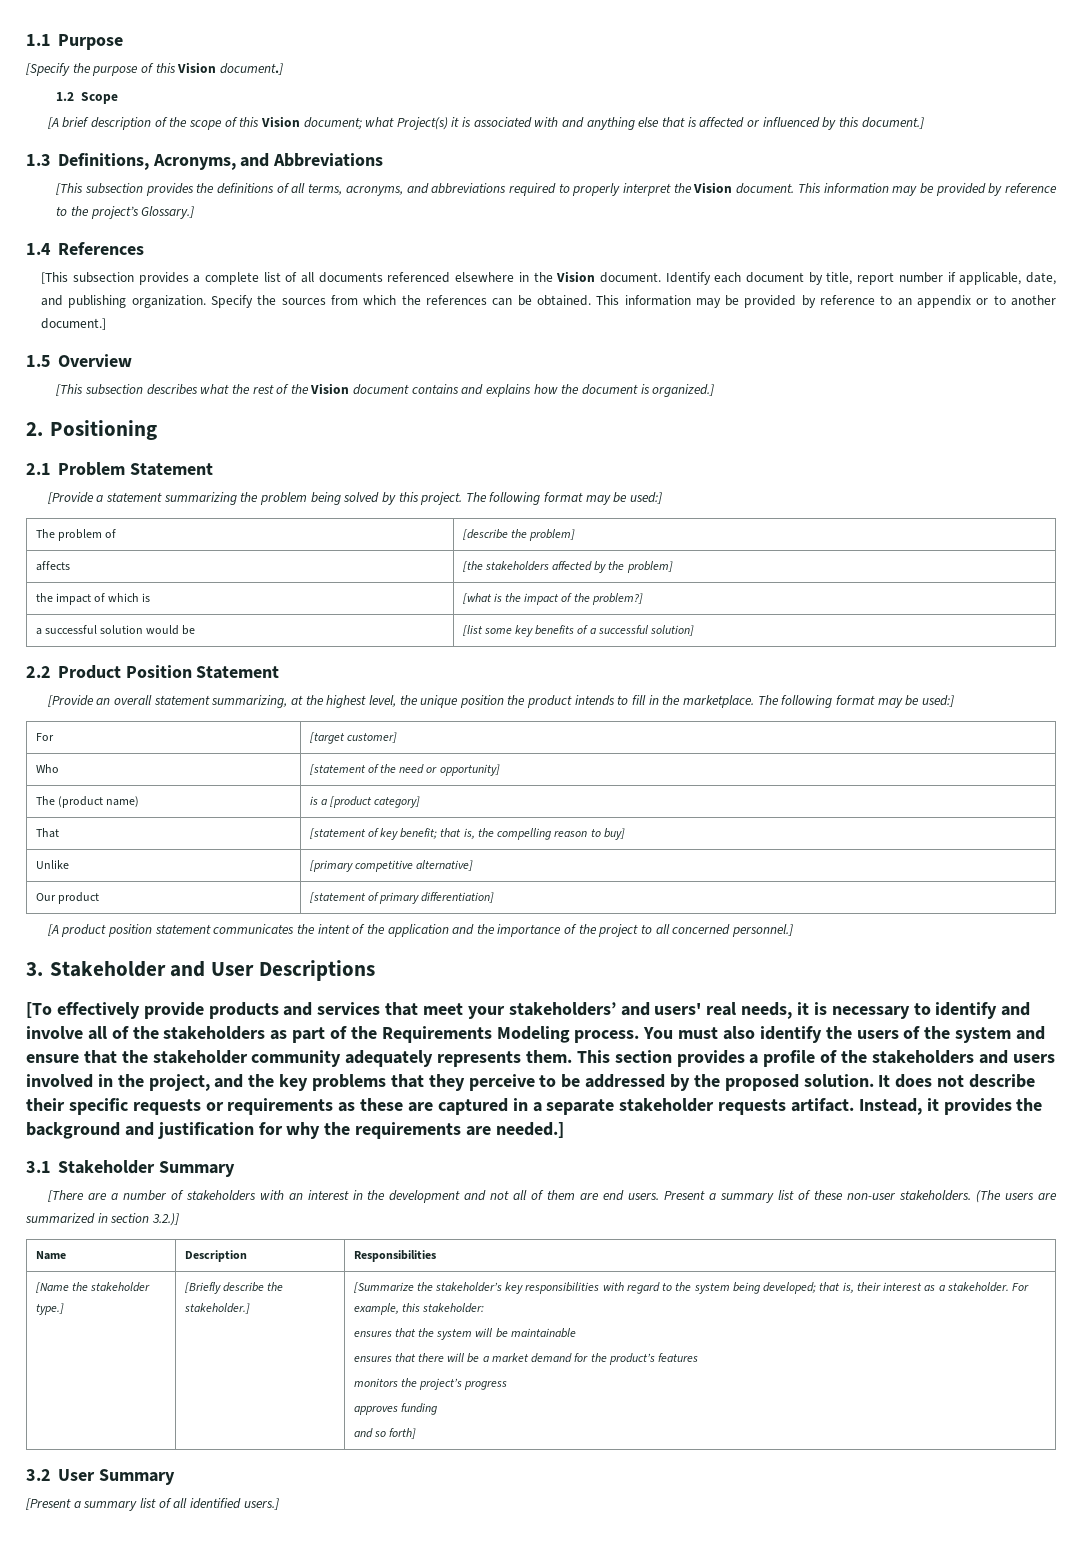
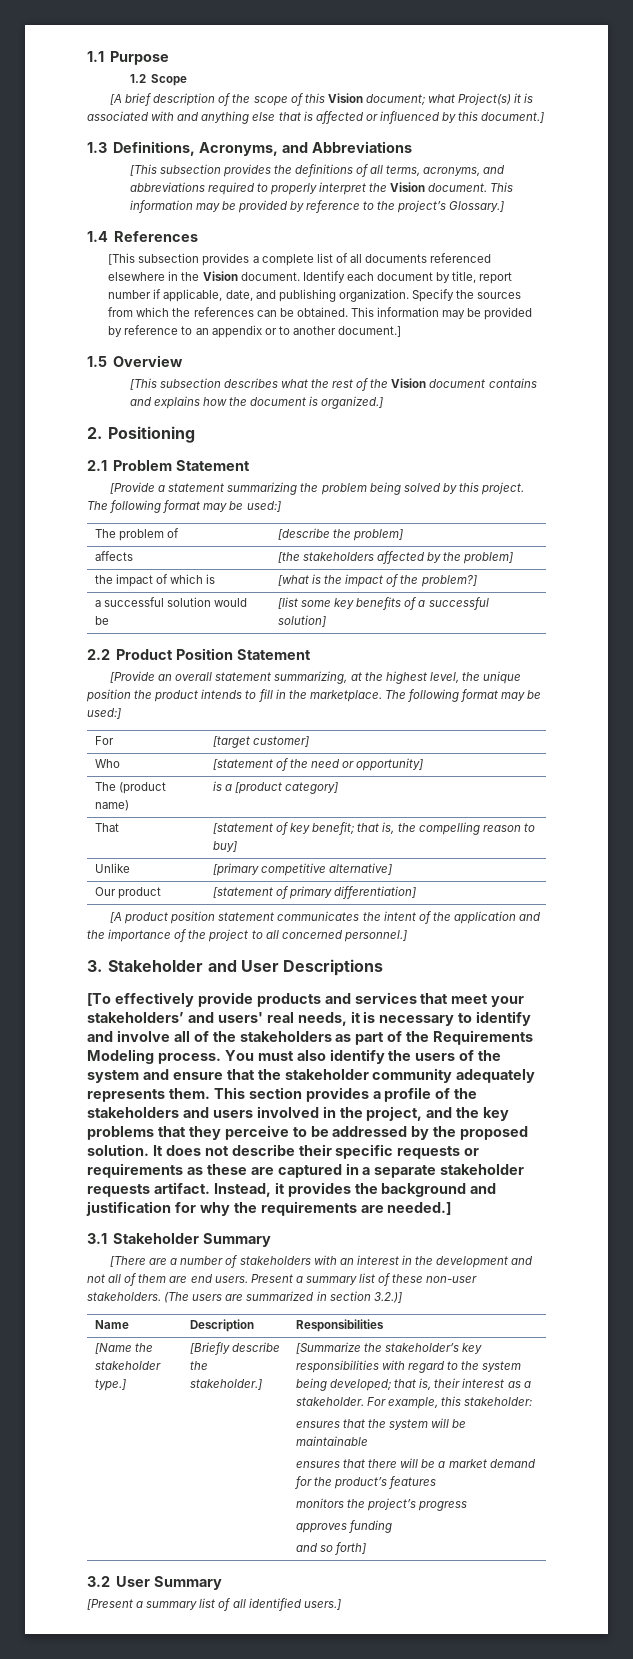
- [Specify the purpose of this Vision document.]

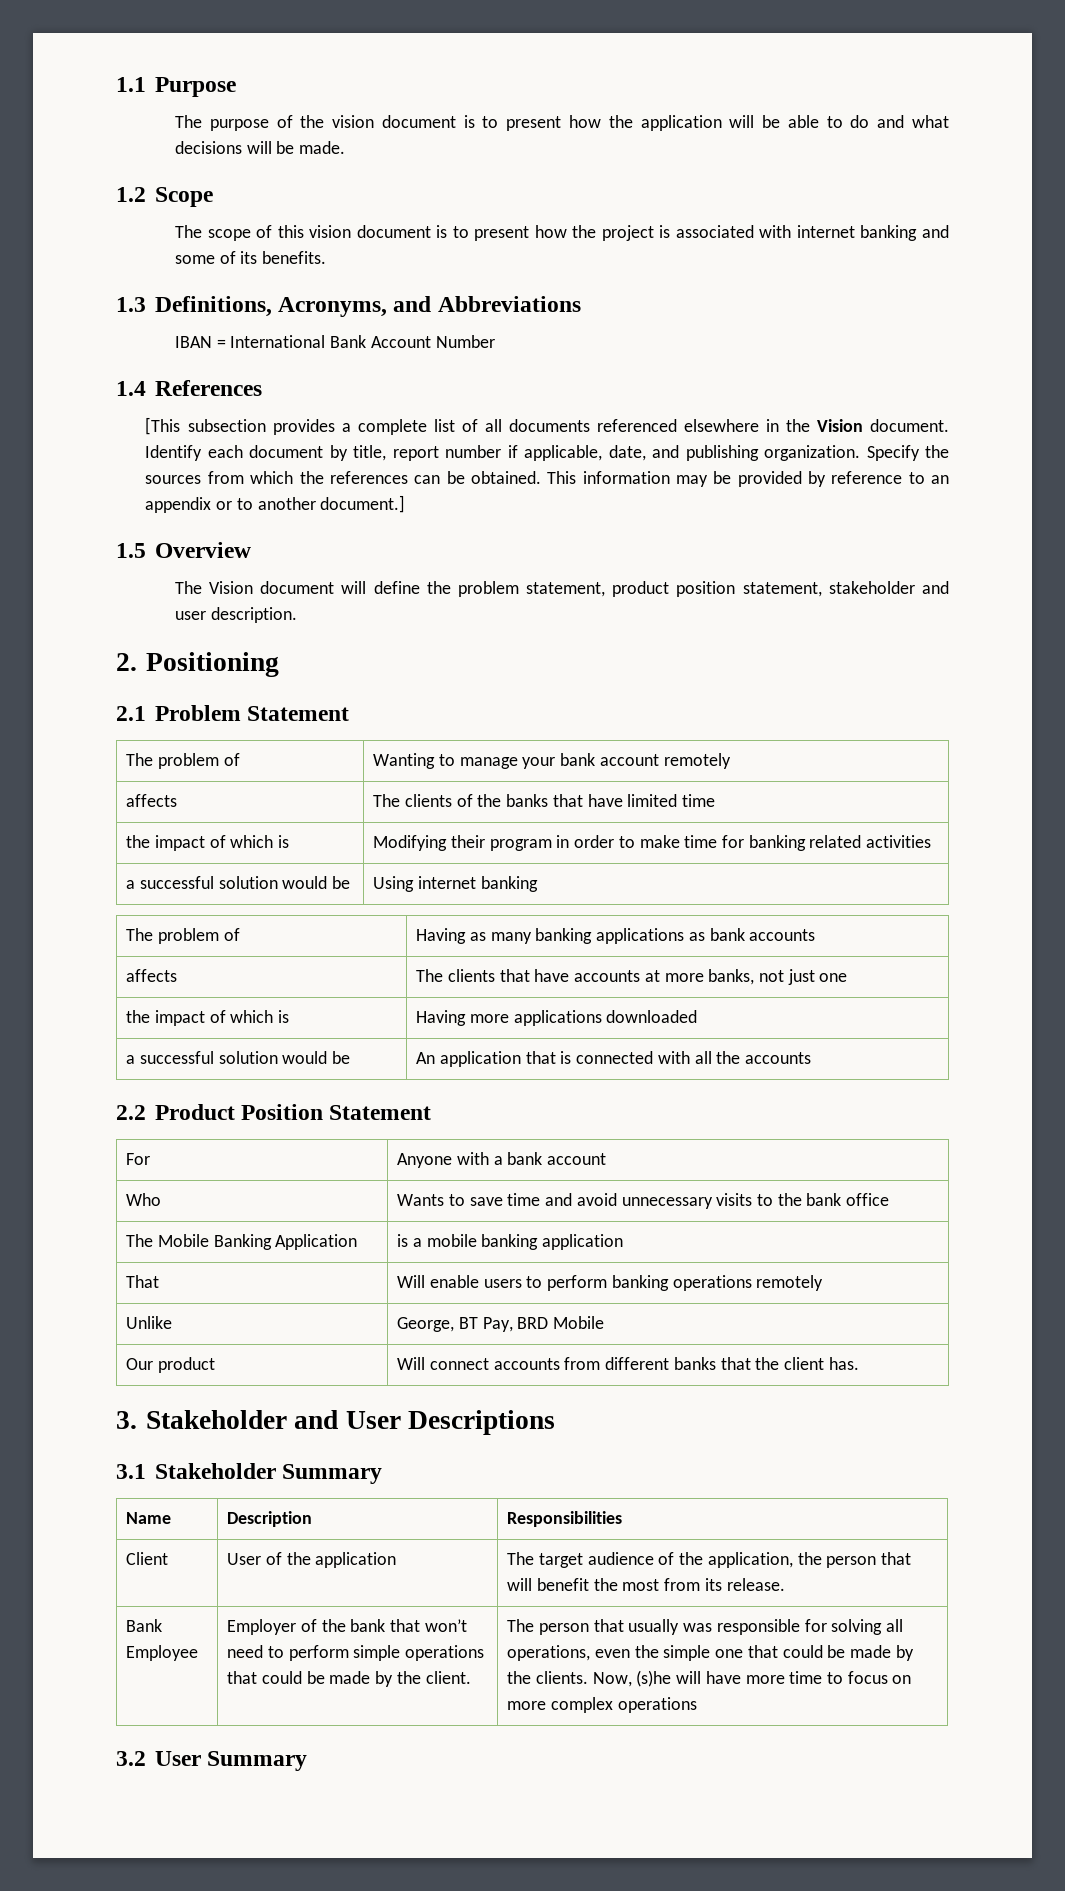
+ The purpose of the vision document is to present how the application will be able to do and what decisions will be made.
  1.2 Scope
- [A brief description of the scope of this Vision document; what Project(s) it is associated with and anything else that is affected or influenced by this document.]
+ The scope of this vision document is to present how the project is associated with internet banking and some of its benefits.
- [This subsection provides the definitions of all terms, acronyms, and abbreviations required to properly interpret the Vision document. This information may be provided by reference to the project’s Glossary.]
+ IBAN = International Bank Account Number
- [This subsection describes what the rest of the Vision document contains and explains how the document is organized.]
+ The Vision document will define the problem statement, product position statement, stakeholder and user description.
- [Provide a statement summarizing the problem being solved by this project. The following format may be used:]
- The problem of | [describe the problem]
- affects | [the stakeholders affected by the problem]
- the impact of which is | [what is the impact of the problem?]
- a successful solution would be | [list some key benefits of a successful solution]
+ The problem of | Wanting to manage your bank account remotely
+ affects | The clients of the banks that have limited time
+ the impact of which is | Modifying their program in order to make time for banking related activities
+ a successful solution would be | Using internet banking
+ The problem of | Having as many banking applications as bank accounts
+ affects | The clients that have accounts at more banks, not just one
+ the impact of which is | Having more applications downloaded
+ a successful solution would be | An application that is connected with all the accounts
  2.2 Product Position Statement
- [Provide an overall statement summarizing, at the highest level, the unique position the product intends to fill in the marketplace. The following format may be used:]
- For | [target customer]
- Who | [statement of the need or opportunity]
- The (product name) | is a [product category]
- That | [statement of key benefit; that is, the compelling reason to buy]
- Unlike | [primary competitive alternative]
- Our product | [statement of primary differentiation]
- [A product position statement communicates the intent of the application and the importance of the project to all concerned personnel.]
+ For | Anyone with a bank account
+ Who | Wants to save time and avoid unnecessary visits to the bank office
+ The Mobile Banking Application | is a mobile banking application
+ That | Will enable users to perform banking operations remotely
+ Unlike | George, BT Pay, BRD Mobile
+ Our product | Will connect accounts from different banks that the client has.
- [To effectively provide products and services that meet your stakeholders’ and users' real needs, it is necessary to identify and involve all of the stakeholders as part of the Requirements Modeling process. You must also identify the users of the system and ensure that the stakeholder community adequately represents them. This section provides a profile of the stakeholders and users involved in the project, and the key problems that they perceive to be addressed by the proposed solution. It does not describe their specific requests or requirements as these are captured in a separate stakeholder requests artifact. Instead, it provides the background and justification for why the requirements are needed.]
  3.1 Stakeholder Summary
- [There are a number of stakeholders with an interest in the development and not all of them are end users. Present a summary list of these non-user stakeholders. (The users are summarized in section 3.2.)]
  Name | Description | Responsibilities
- [Name the stakeholder type.] | [Briefly describe the stakeholder.] | [Summarize the stakeholder’s key responsibilities with regard to the system being developed; that is, their interest as a stakeholder. For example, this stakeholder:
- ensures that the system will be maintainable
- ensures that there will be a market demand for the product’s features
- monitors the project’s progress
- approves funding
- and so forth]
+ Client | User of the application | The target audience of the application, the person that will benefit the most from its release.
+ Bank Employee | Employer of the bank that won’t need to perform simple operations that could be made by the client. | The person that usually was responsible for solving all operations, even the simple one that could be made by the clients. Now, (s)he will have more time to focus on more complex operations
  3.2 User Summary
- [Present a summary list of all identified users.]

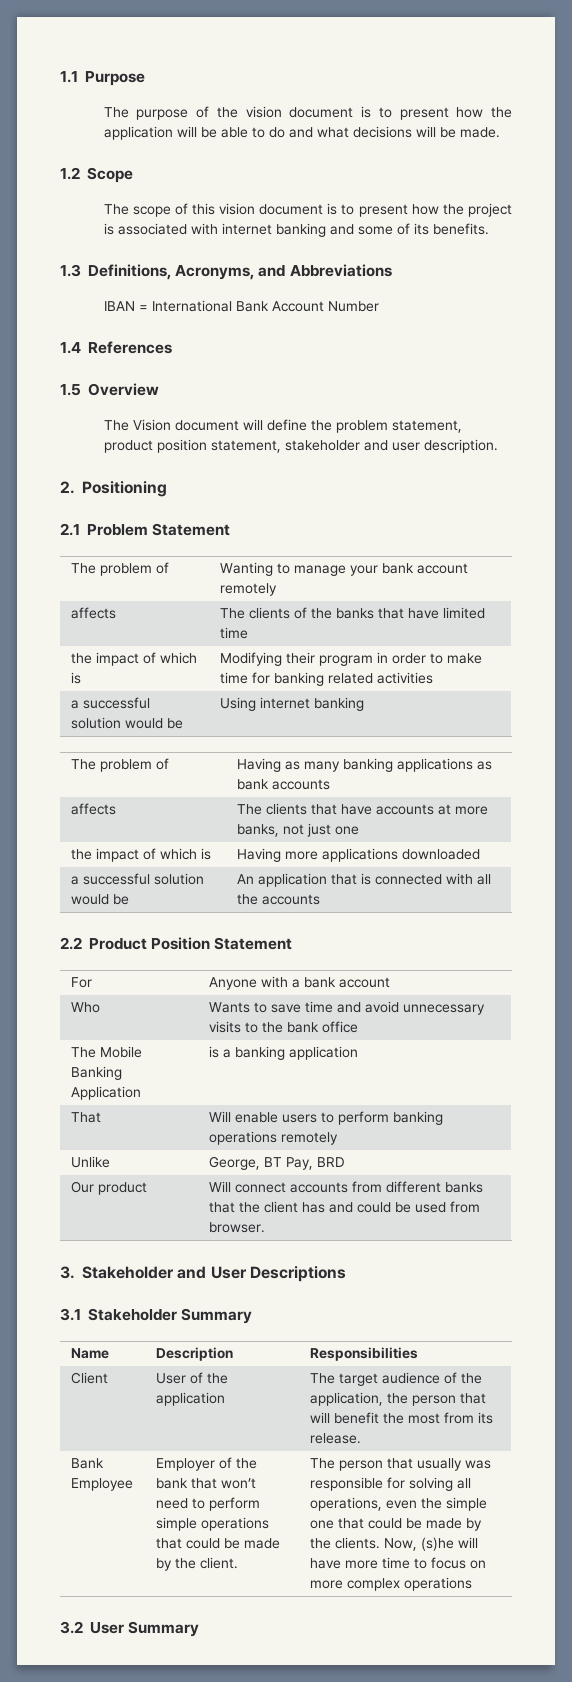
- [This subsection provides a complete list of all documents referenced elsewhere in the Vision document. Identify each document by title, report number if applicable, date, and publishing organization. Specify the sources from which the references can be obtained. This information may be provided by reference to an appendix or to another document.]
- The Mobile Banking Application | is a mobile banking application
+ The Mobile Banking Application | is a banking application
- Unlike | George, BT Pay, BRD Mobile
+ Unlike | George, BT Pay, BRD
- Our product | Will connect accounts from different banks that the client has.
+ Our product | Will connect accounts from different banks that the client has and could be used from browser.

